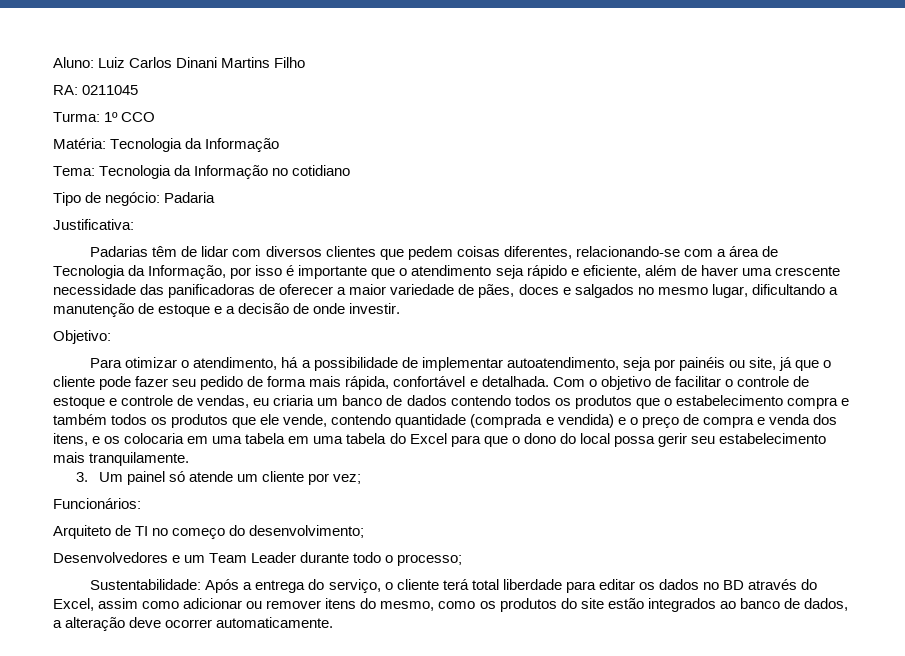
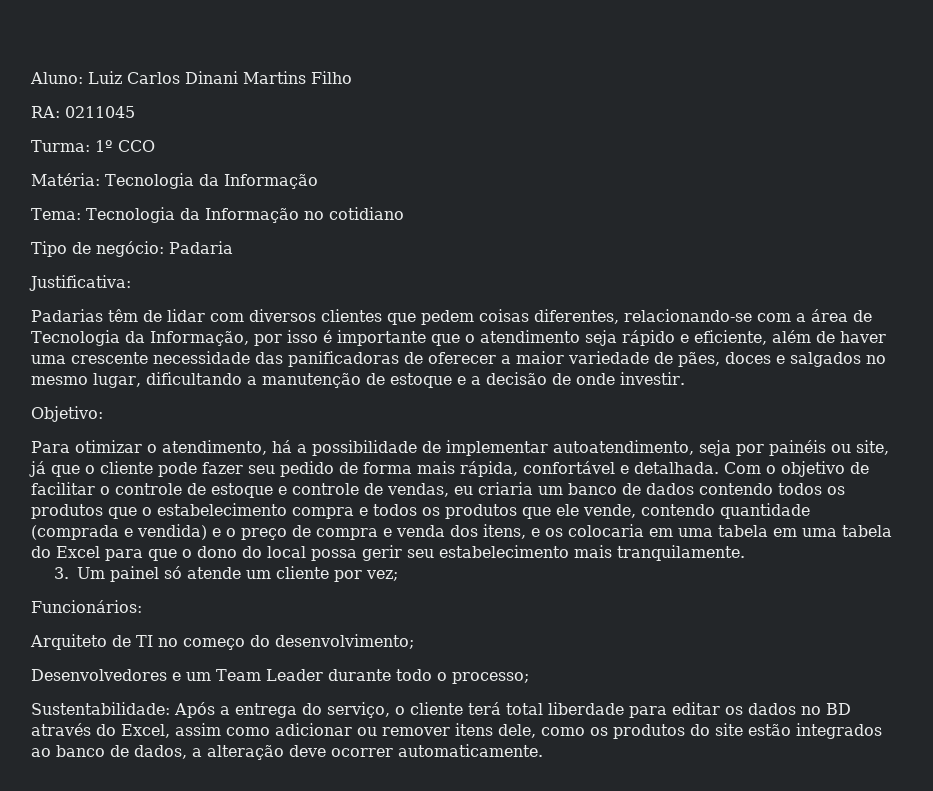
- Com o objetivo de facilitar o controle de estoque e controle de vendas, eu criaria um banco de dados contendo todos os produtos que o estabelecimento compra e também todos os produtos que ele vende, contendo quantidade (comprada e vendida) e o preço de compra e venda dos itens, e os colocaria em uma tabela em uma tabela do Excel para que o dono do local possa gerir seu estabelecimento mais tranquilamente.
+ Com o objetivo de facilitar o controle de estoque e controle de vendas, eu criaria um banco de dados contendo todos os produtos que o estabelecimento compra e todos os produtos que ele vende, contendo quantidade (comprada e vendida) e o preço de compra e venda dos itens, e os colocaria em uma tabela em uma tabela do Excel para que o dono do local possa gerir seu estabelecimento mais tranquilamente.
- Sustentabilidade: Após a entrega do serviço, o cliente terá total liberdade para editar os dados no BD através do Excel, assim como adicionar ou remover itens do mesmo, como os produtos do site estão integrados ao banco de dados, a alteração deve ocorrer automaticamente.
+ Sustentabilidade: Após a entrega do serviço, o cliente terá total liberdade para editar os dados no BD através do Excel, assim como adicionar ou remover itens dele, como os produtos do site estão integrados ao banco de dados, a alteração deve ocorrer automaticamente.

